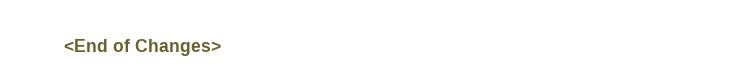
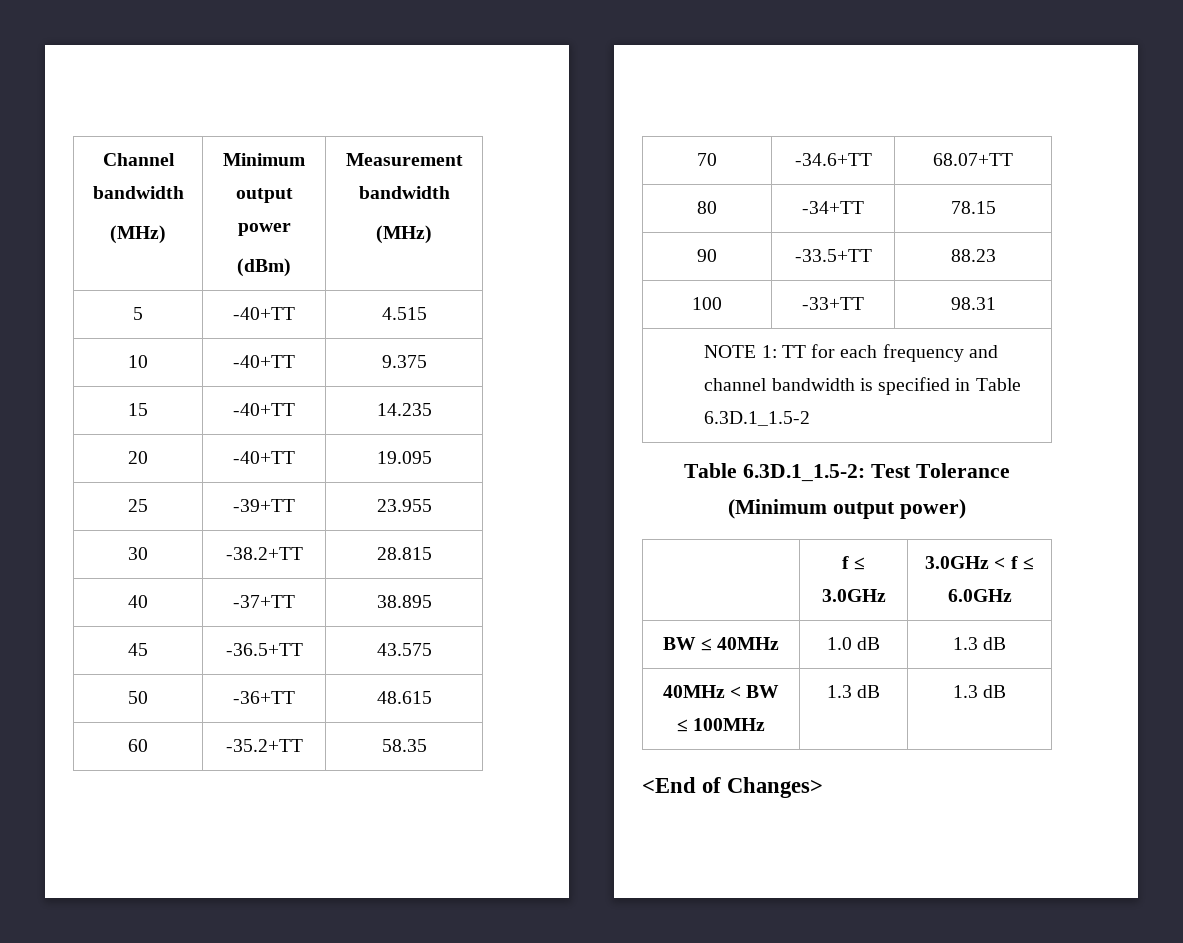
+ Channel bandwidth
+ (MHz) | Minimum output power
+ (dBm) | Measurement bandwidth
+ (MHz)
+ 5 | -40+TT | 4.515
+ 10 | -40+TT | 9.375
+ 15 | -40+TT | 14.235
+ 20 | -40+TT | 19.095
+ 25 | -39+TT | 23.955
+ 30 | -38.2+TT | 28.815
+ 40 | -37+TT | 38.895
+ 45 | -36.5+TT | 43.575
+ 50 | -36+TT | 48.615
+ 60 | -35.2+TT | 58.35
+ 70 | -34.6+TT | 68.07+TT
+ 80 | -34+TT | 78.15
+ 90 | -33.5+TT | 88.23
+ 100 | -33+TT | 98.31
+ NOTE 1: TT for each frequency and channel bandwidth is specified in Table 6.3D.1_1.5-2
+ Table 6.3D.1_1.5-2: Test Tolerance (Minimum output power)
+ | f ≤ 3.0GHz | 3.0GHz < f ≤ 6.0GHz
+ BW ≤ 40MHz | 1.0 dB | 1.3 dB
+ 40MHz < BW ≤ 100MHz | 1.3 dB | 1.3 dB

